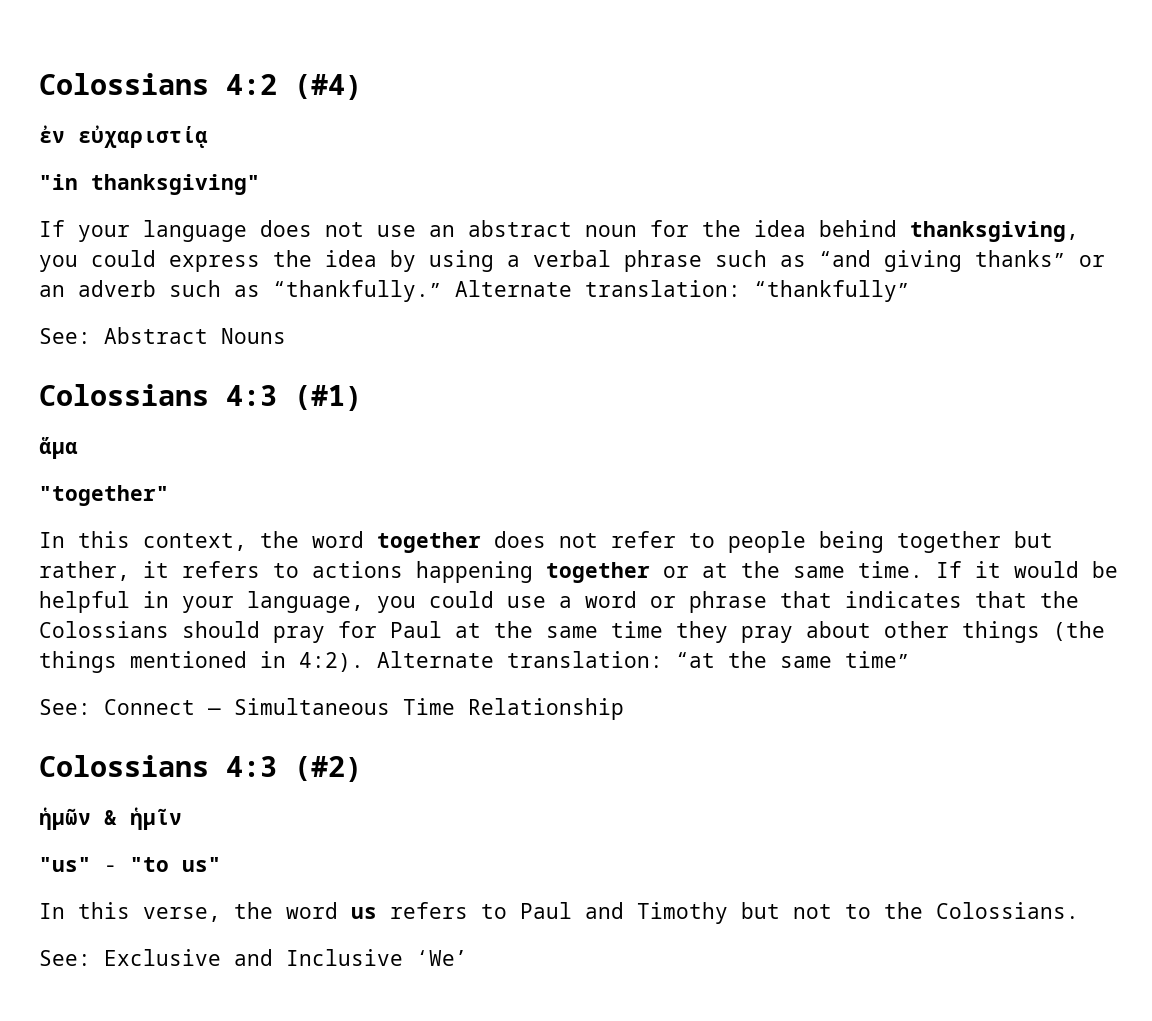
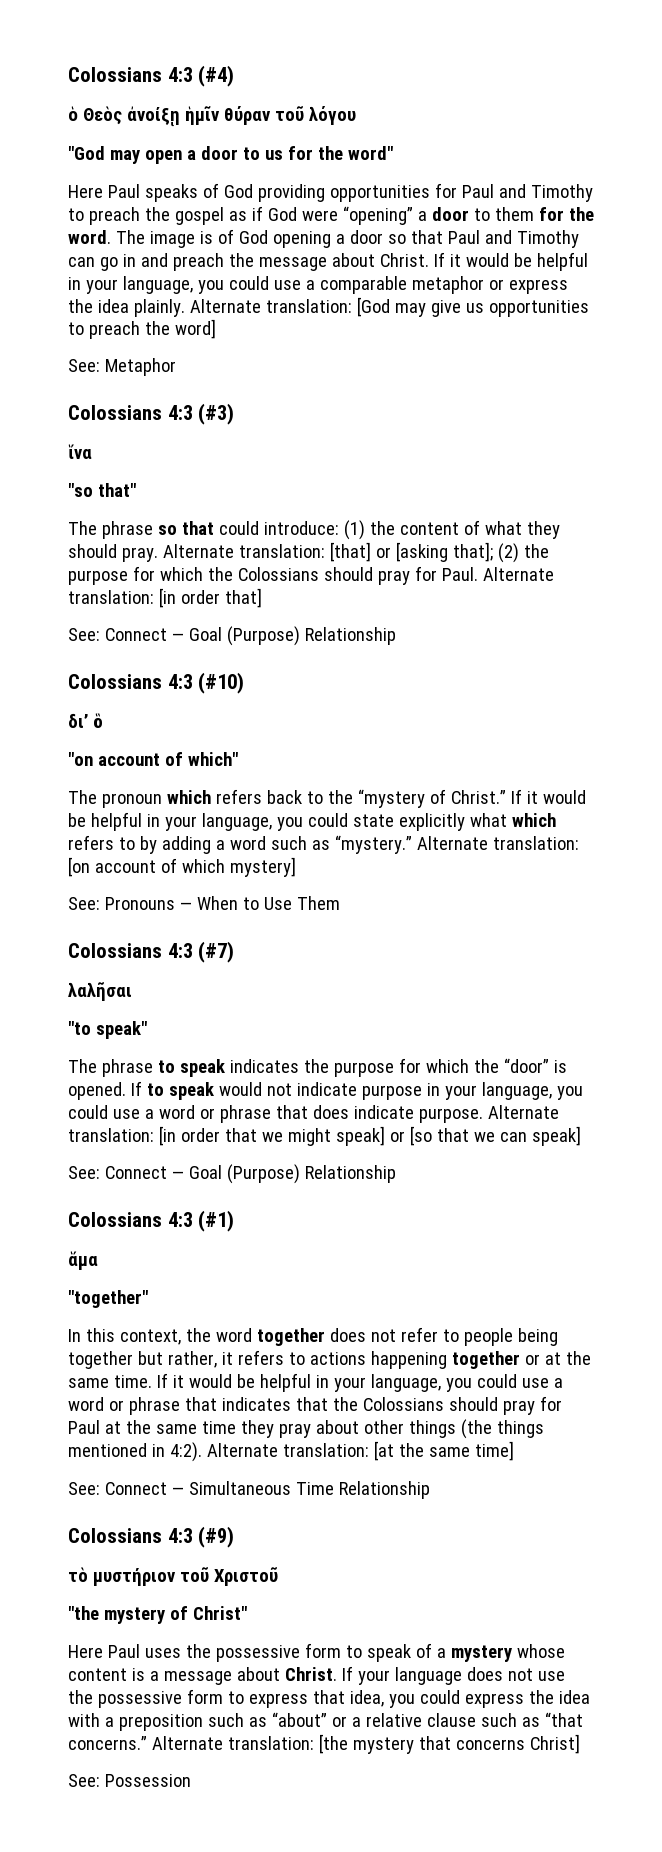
- Colossians 4:2 (#4)
+ Colossians 4:3 (#4)
- ἐν εὐχαριστίᾳ
- "in thanksgiving"
- If your language does not use an abstract noun for the idea behind thanksgiving, you could express the idea by using a verbal phrase such as “and giving thanks” or an adverb such as “thankfully.” Alternate translation: “thankfully”
- See: Abstract Nouns
+ ὁ Θεὸς ἀνοίξῃ ἡμῖν θύραν τοῦ λόγου
+ "God may open a door to us for the word"
+ Here Paul speaks of God providing opportunities for Paul and Timothy to preach the gospel as if God were “opening” a door to them for the word. The image is of God opening a door so that Paul and Timothy can go in and preach the message about Christ. If it would be helpful in your language, you could use a comparable metaphor or express the idea plainly. Alternate translation: [God may give us opportunities to preach the word]
+ See: Metaphor
+ Colossians 4:3 (#3)
+ ἵνα
+ "so that"
+ The phrase so that could introduce: (1) the content of what they should pray. Alternate translation: [that] or [asking that]; (2) the purpose for which the Colossians should pray for Paul. Alternate translation: [in order that]
+ See: Connect — Goal (Purpose) Relationship
+ Colossians 4:3 (#10)
+ δι’ ὃ
+ "on account of which"
+ The pronoun which refers back to the “mystery of Christ.” If it would be helpful in your language, you could state explicitly what which refers to by adding a word such as “mystery.” Alternate translation: [on account of which mystery]
+ See: Pronouns — When to Use Them
+ Colossians 4:3 (#7)
+ λαλῆσαι
+ "to speak"
+ The phrase to speak indicates the purpose for which the “door” is opened. If to speak would not indicate purpose in your language, you could use a word or phrase that does indicate purpose. Alternate translation: [in order that we might speak] or [so that we can speak]
+ See: Connect — Goal (Purpose) Relationship
- Alternate translation: “at the same time”
+ Alternate translation: [at the same time]
- Colossians 4:3 (#2)
- ἡμῶν & ἡμῖν
- "us" - "to us"
- In this verse, the word us refers to Paul and Timothy but not to the Colossians.
- See: Exclusive and Inclusive ‘We’
+ Colossians 4:3 (#9)
+ τὸ μυστήριον τοῦ Χριστοῦ
+ "the mystery of Christ"
+ Here Paul uses the possessive form to speak of a mystery whose content is a message about Christ. If your language does not use the possessive form to express that idea, you could express the idea with a preposition such as “about” or a relative clause such as “that concerns.” Alternate translation: [the mystery that concerns Christ]
+ See: Possession

